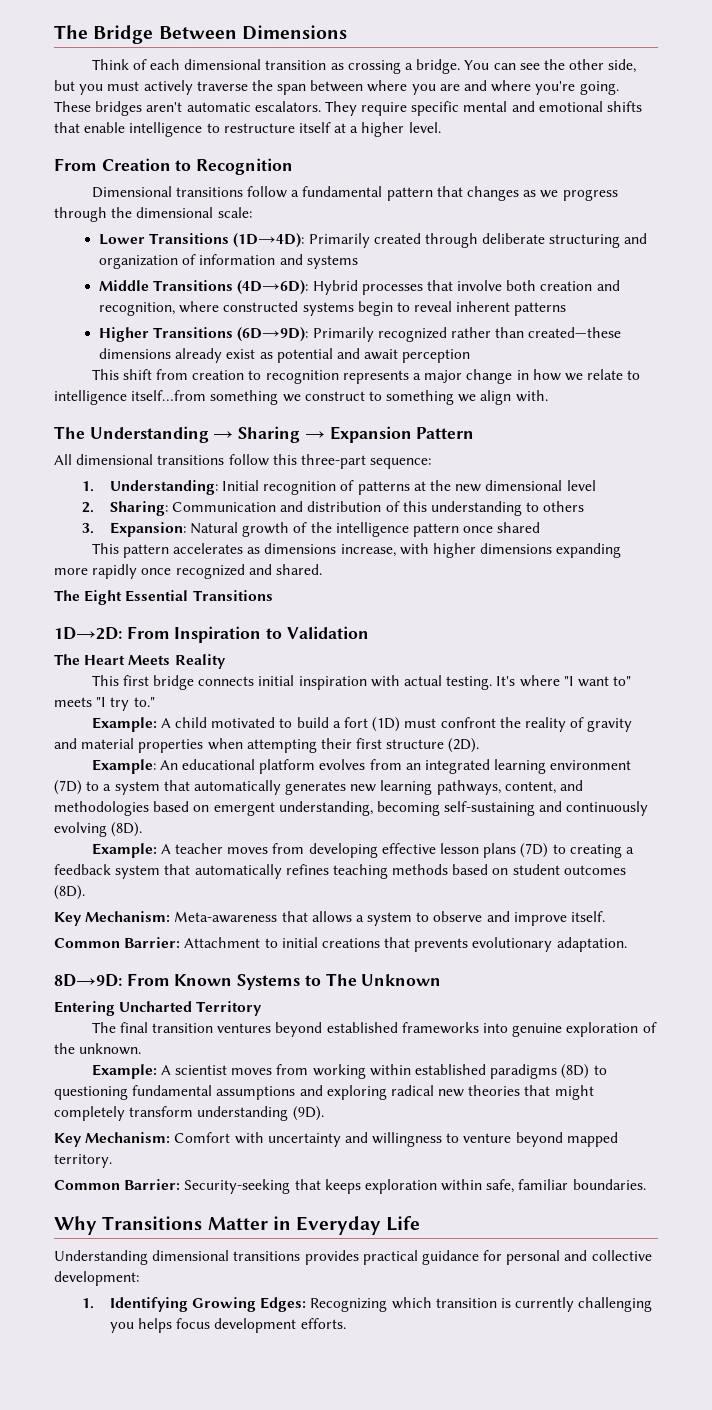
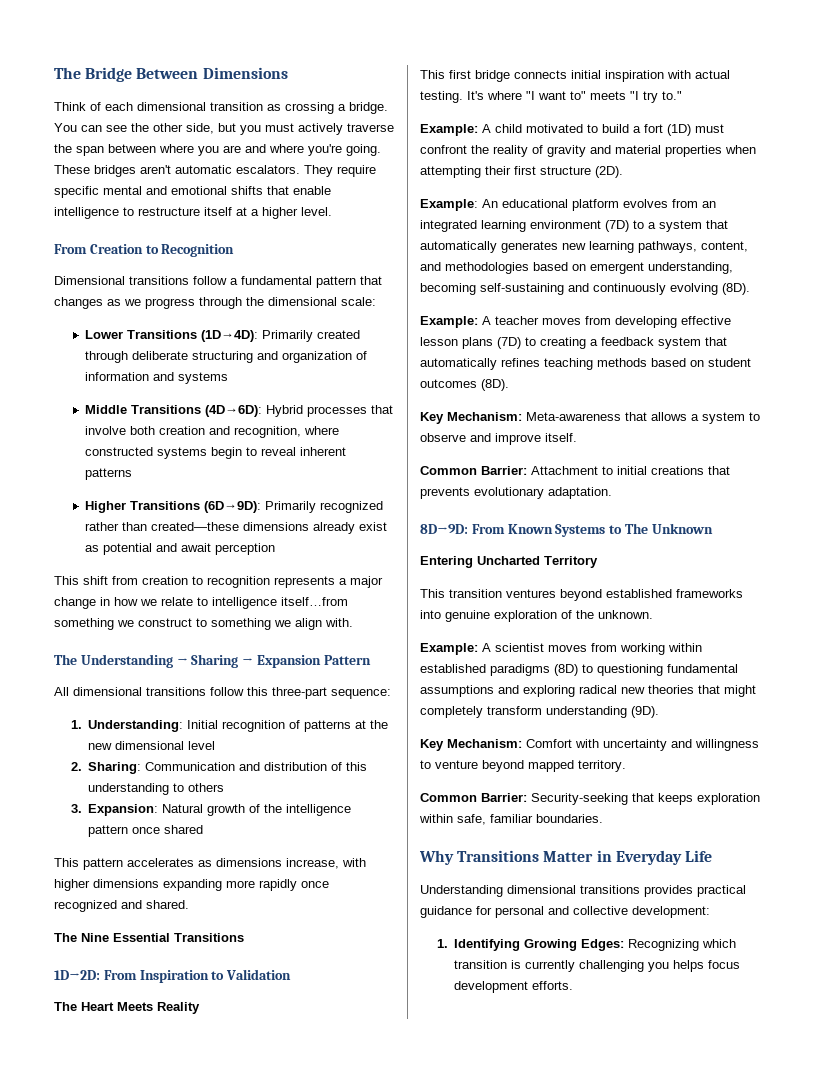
- The Eight Essential Transitions
+ The Nine Essential Transitions
- The final transition ventures beyond established frameworks into genuine exploration of the unknown.
+ This transition ventures beyond established frameworks into genuine exploration of the unknown.

